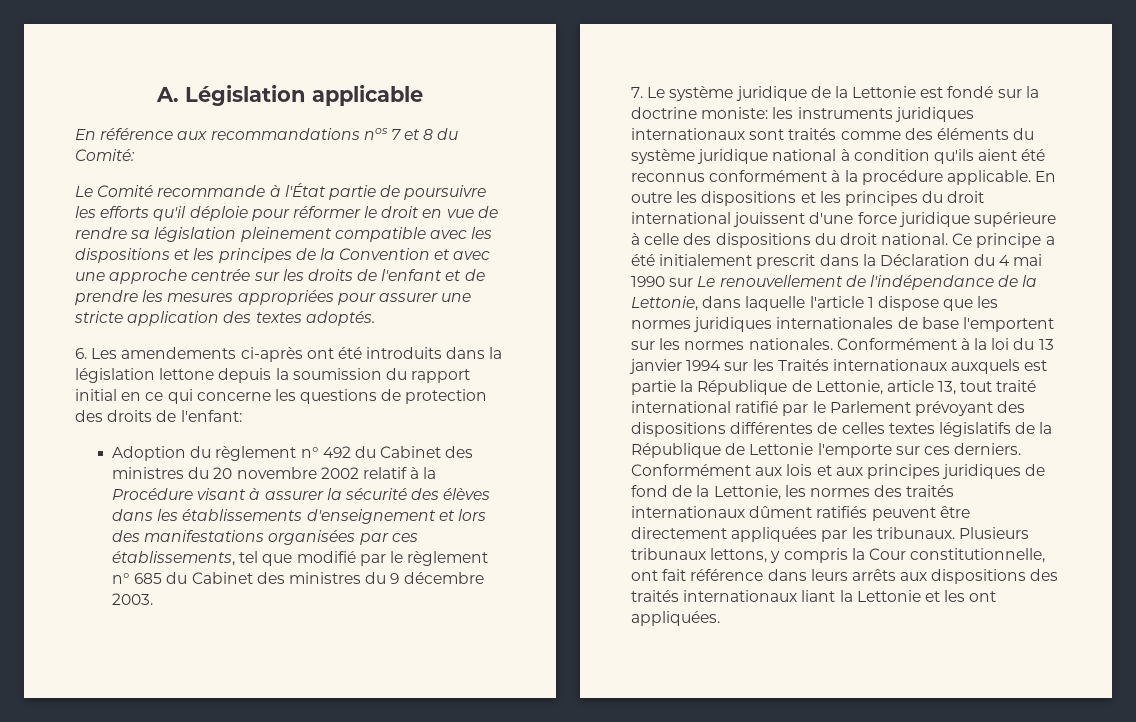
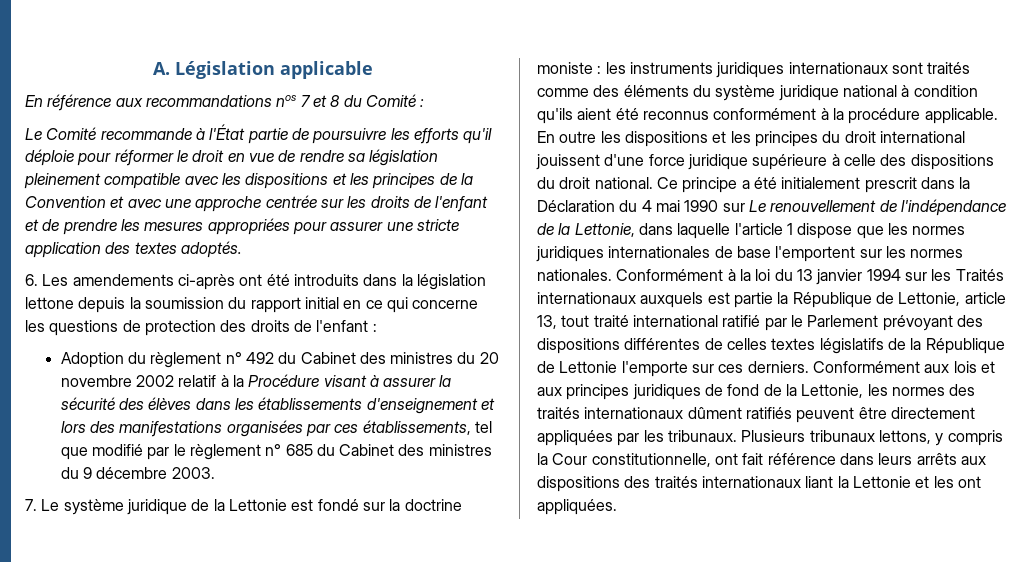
- En référence aux recommandations nos 7 et 8 du Comité:
+ En référence aux recommandations nos 7 et 8 du Comité :
- 6. Les amendements ci-après ont été introduits dans la législation lettone depuis la soumission du rapport initial en ce qui concerne les questions de protection des droits de l'enfant:
+ 6. Les amendements ci-après ont été introduits dans la législation lettone depuis la soumission du rapport initial en ce qui concerne les questions de protection des droits de l'enfant :
- 7. Le système juridique de la Lettonie est fondé sur la doctrine moniste: les instruments juridiques internationaux sont traités comme des éléments du système juridique national à condition qu'ils aient été reconnus conformément à la procédure applicable.
+ 7. Le système juridique de la Lettonie est fondé sur la doctrine moniste : les instruments juridiques internationaux sont traités comme des éléments du système juridique national à condition qu'ils aient été reconnus conformément à la procédure applicable.

